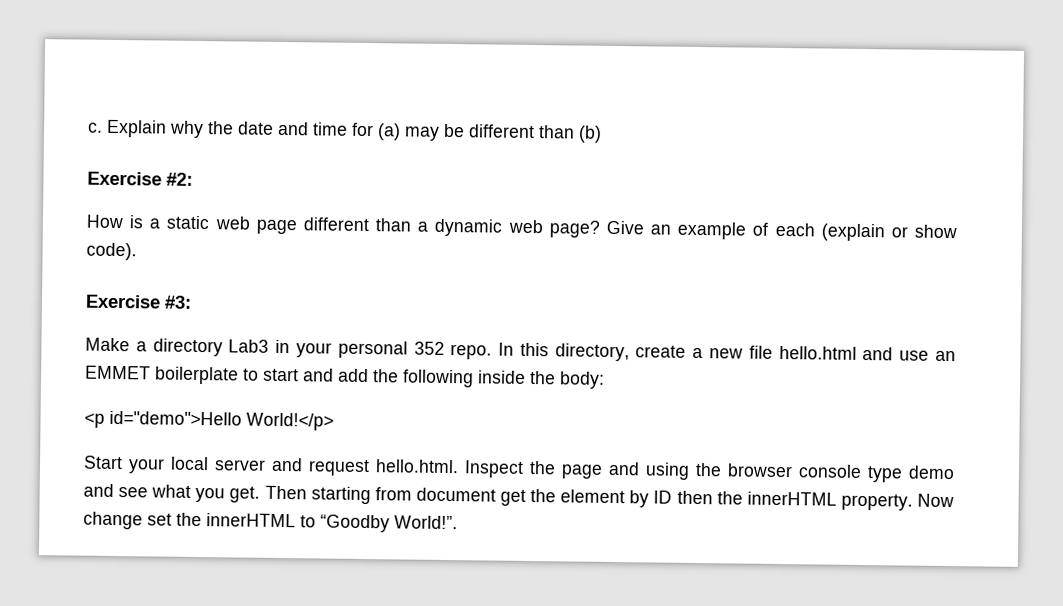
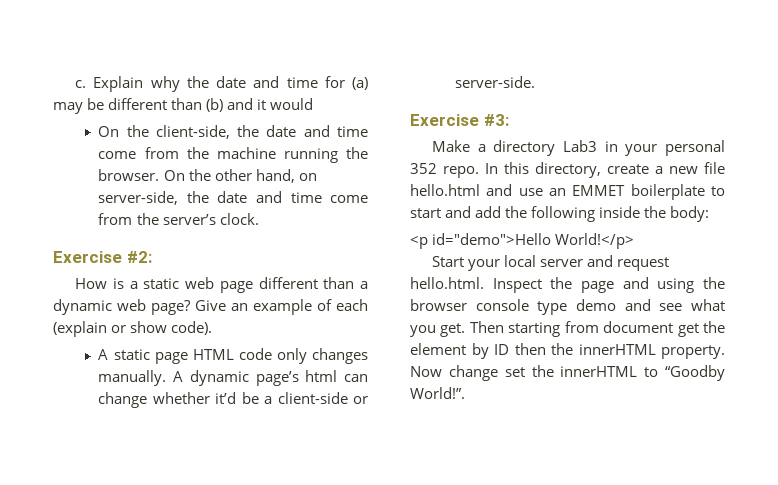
- Explain why the date and time for (a) may be different than (b)
+ Explain why the date and time for (a) may be different than (b) and it would
+ On the client-side, the date and time come from the machine running the browser. On the other hand, on server-side, the date and time come from the server’s clock.
+ A static page HTML code only changes manually. A dynamic page’s html can change whether it’d be a client-side or server-side.

